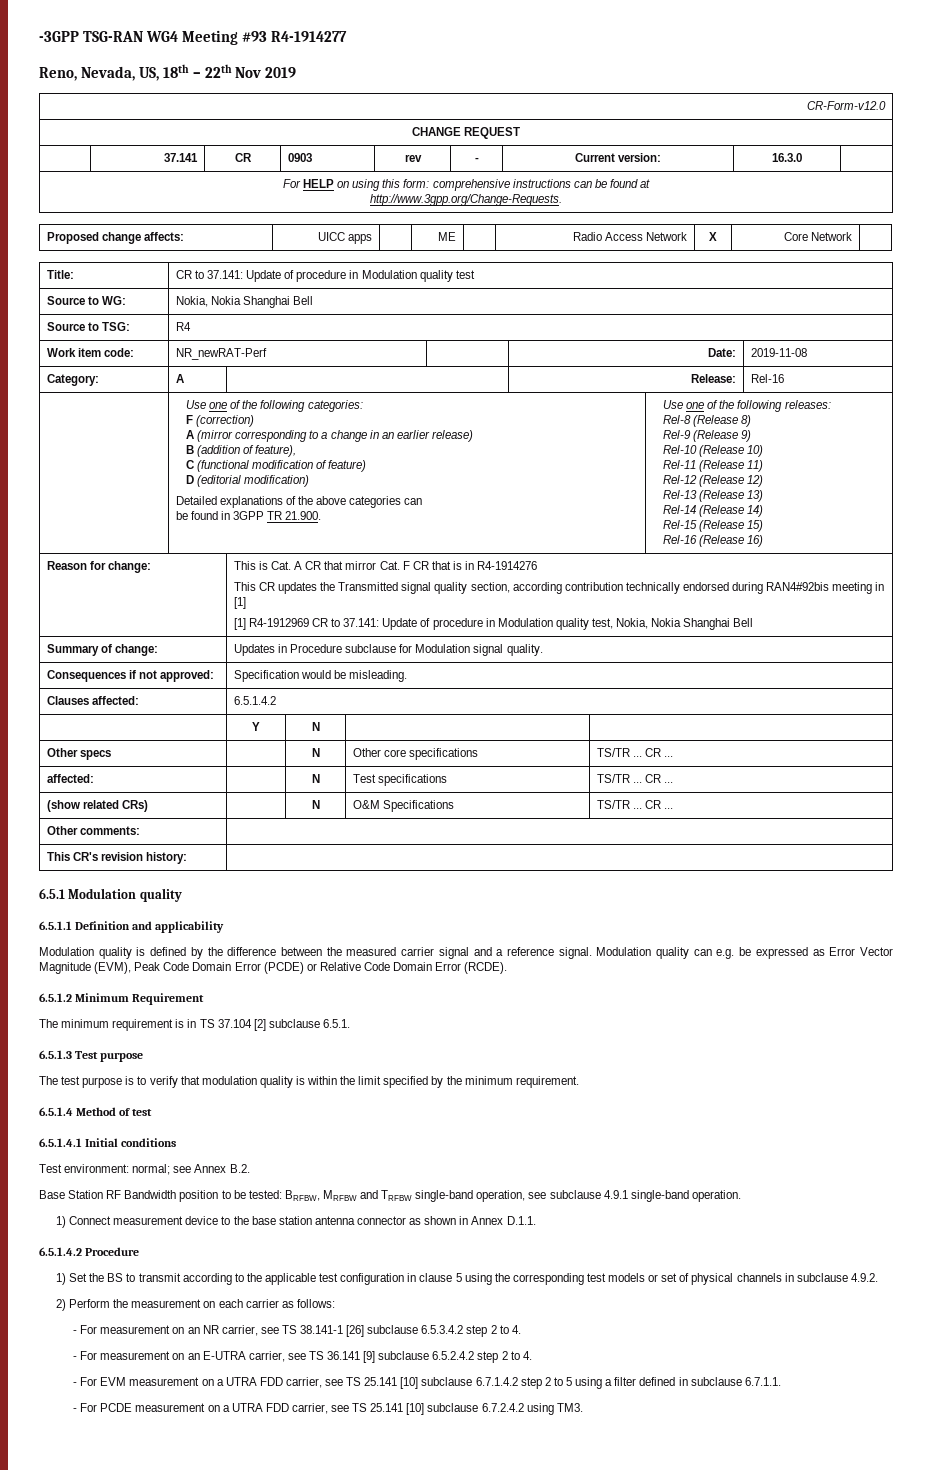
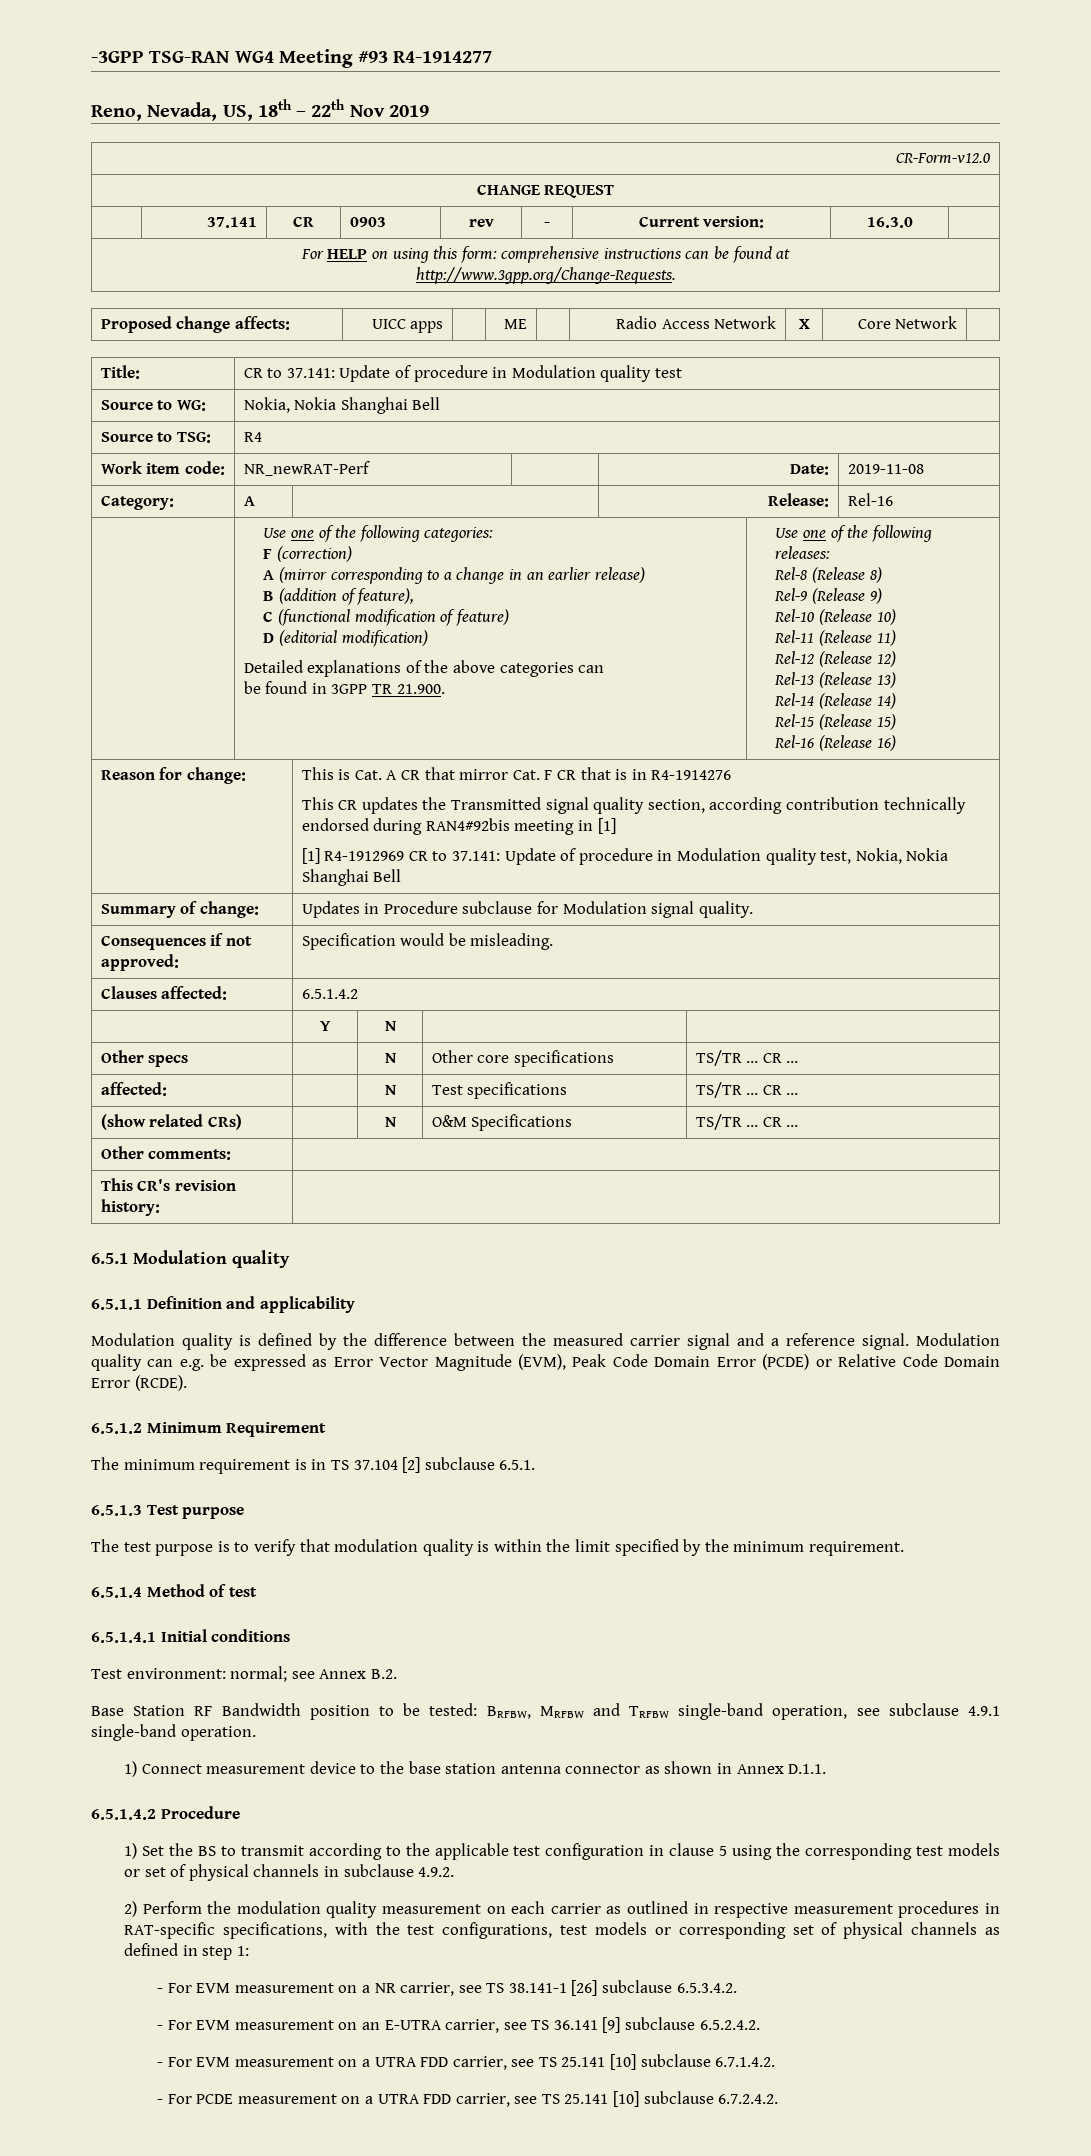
- 2) Perform the measurement on each carrier as follows:
- - For measurement on an NR carrier, see TS 38.141-1 [26] subclause 6.5.3.4.2 step 2 to 4.
- - For measurement on an E-UTRA carrier, see TS 36.141 [9] subclause 6.5.2.4.2 step 2 to 4.
+ 2) Perform the modulation quality measurement on each carrier as outlined in respective measurement procedures in RAT-specific specifications, with the test configurations, test models or corresponding set of physical channels as defined in step 1:
+ - For EVM measurement on a NR carrier, see TS 38.141-1 [26] subclause 6.5.3.4.2.
+ - For EVM measurement on an E-UTRA carrier, see TS 36.141 [9] subclause 6.5.2.4.2.
- - For EVM measurement on a UTRA FDD carrier, see TS 25.141 [10] subclause 6.7.1.4.2 step 2 to 5 using a filter defined in subclause 6.7.1.1.
+ - For EVM measurement on a UTRA FDD carrier, see TS 25.141 [10] subclause 6.7.1.4.2.
- - For PCDE measurement on a UTRA FDD carrier, see TS 25.141 [10] subclause 6.7.2.4.2 using TM3.
+ - For PCDE measurement on a UTRA FDD carrier, see TS 25.141 [10] subclause 6.7.2.4.2.

